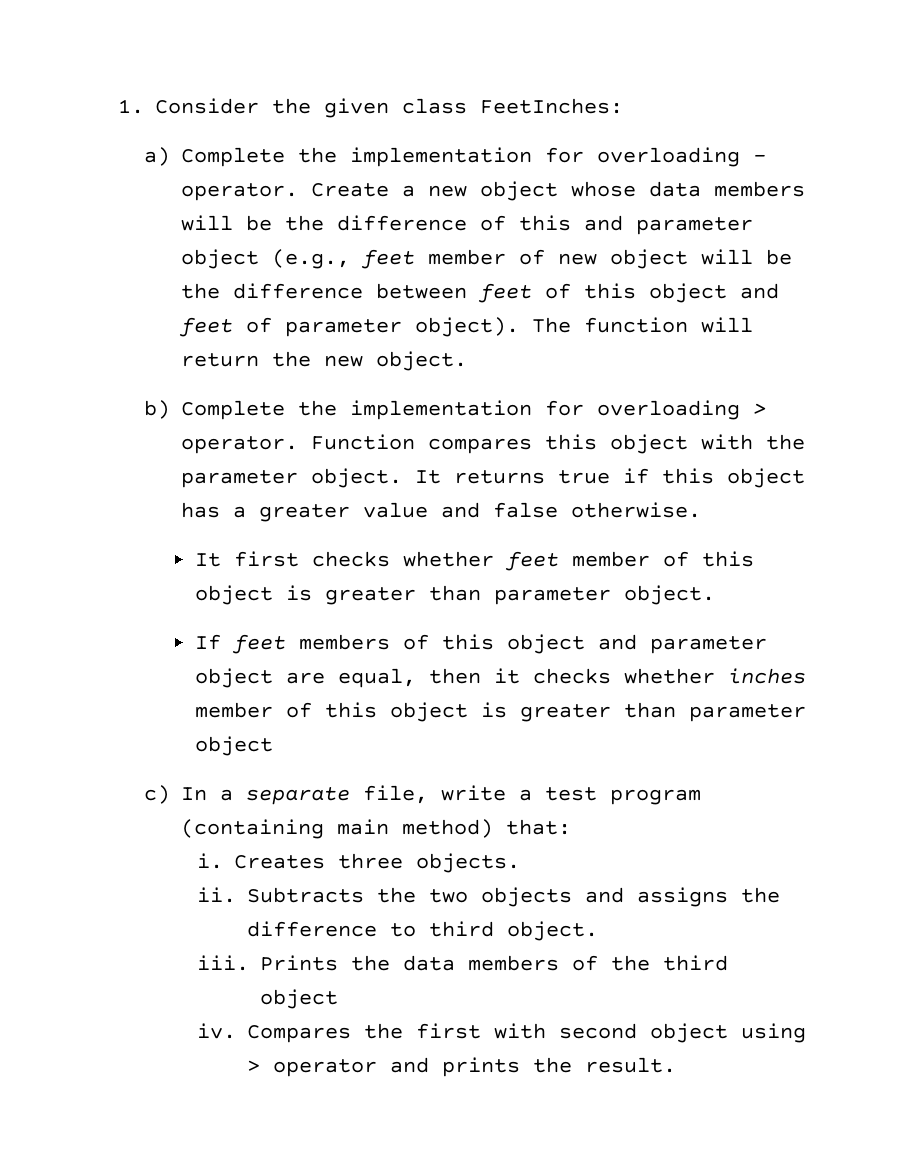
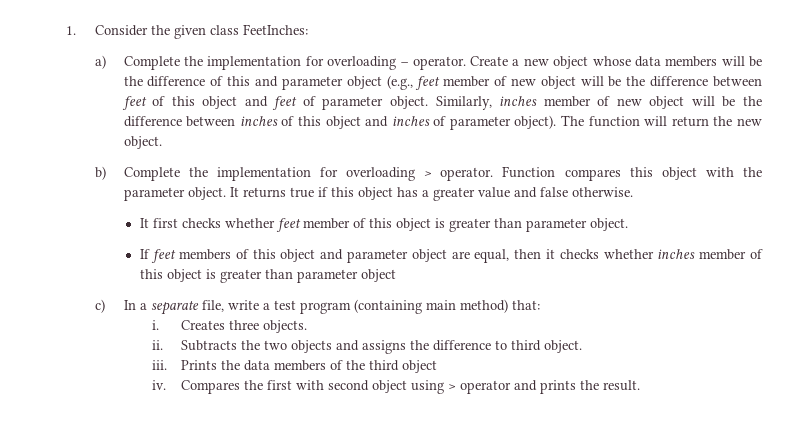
- Create a new object whose data members will be the difference of this and parameter object (e.g., feet member of new object will be the difference between feet of this object and feet of parameter object).
+ Create a new object whose data members will be the difference of this and parameter object (e.g., feet member of new object will be the difference between feet of this object and feet of parameter object. Similarly, inches member of new object will be the difference between inches of this object and inches of parameter object).

